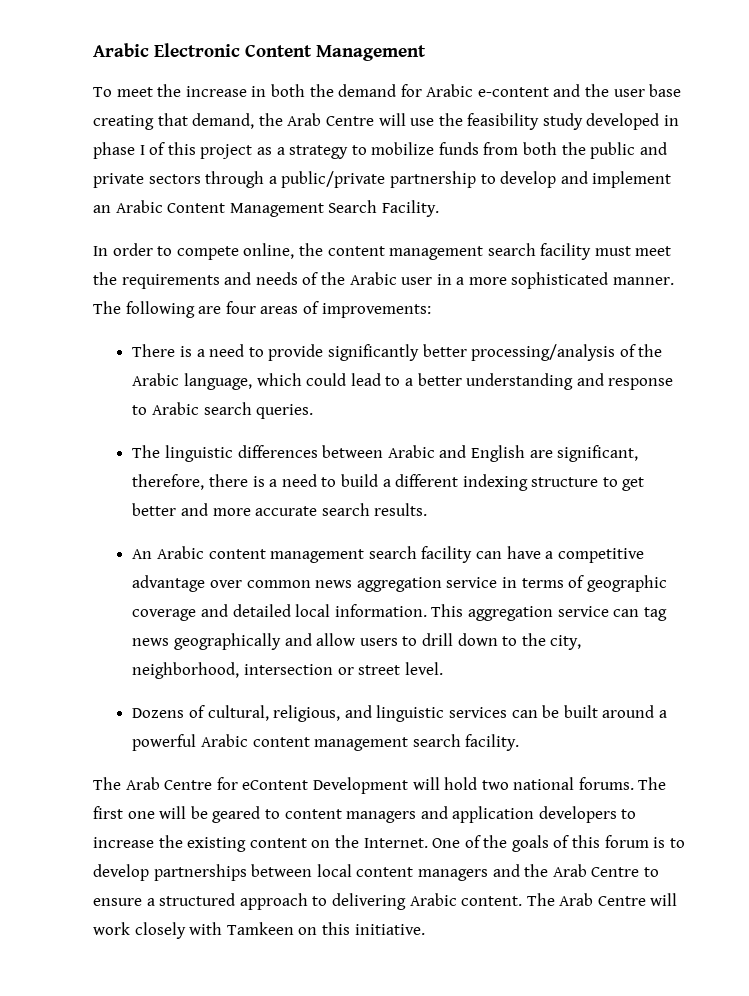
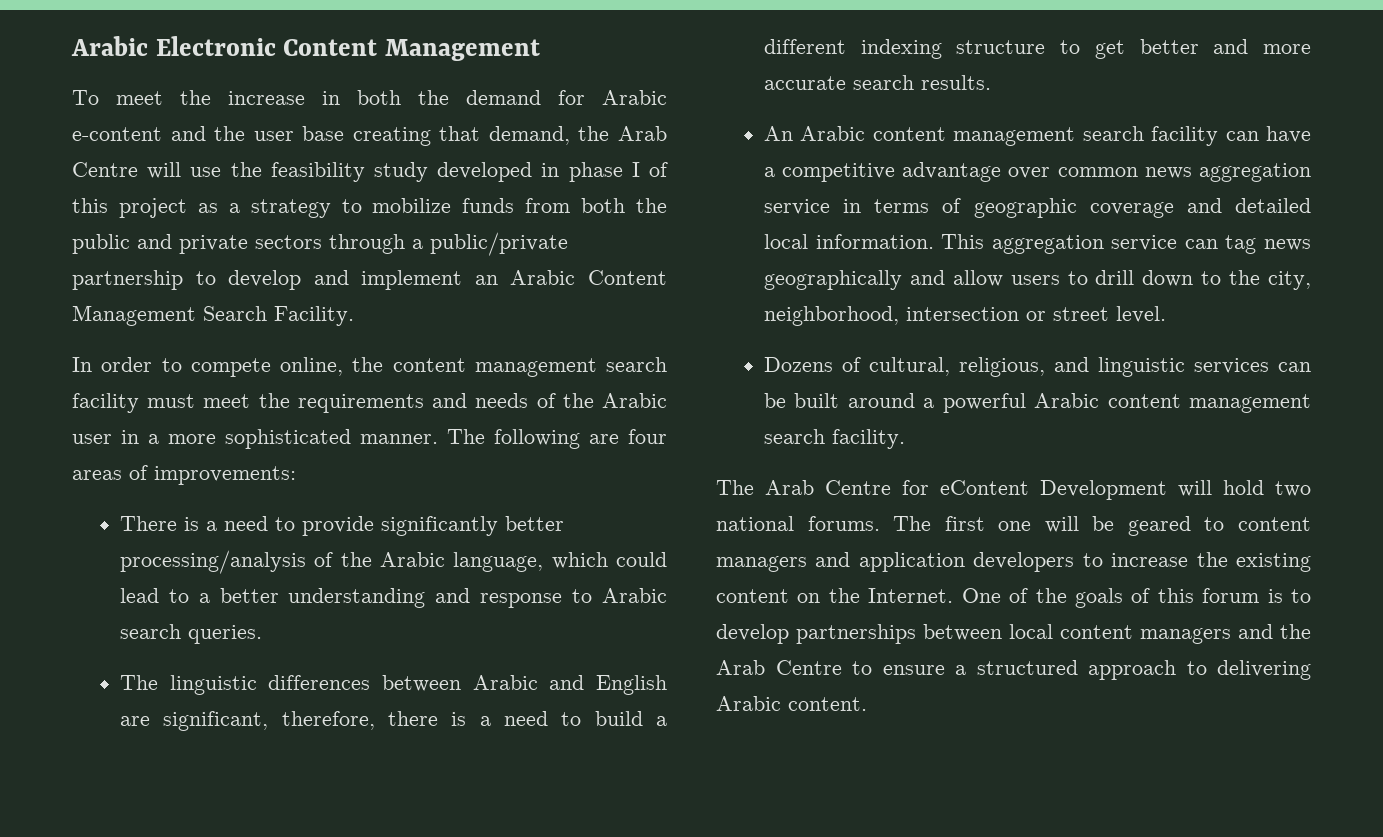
- The Arab Centre will work closely with Tamkeen on this initiative.

